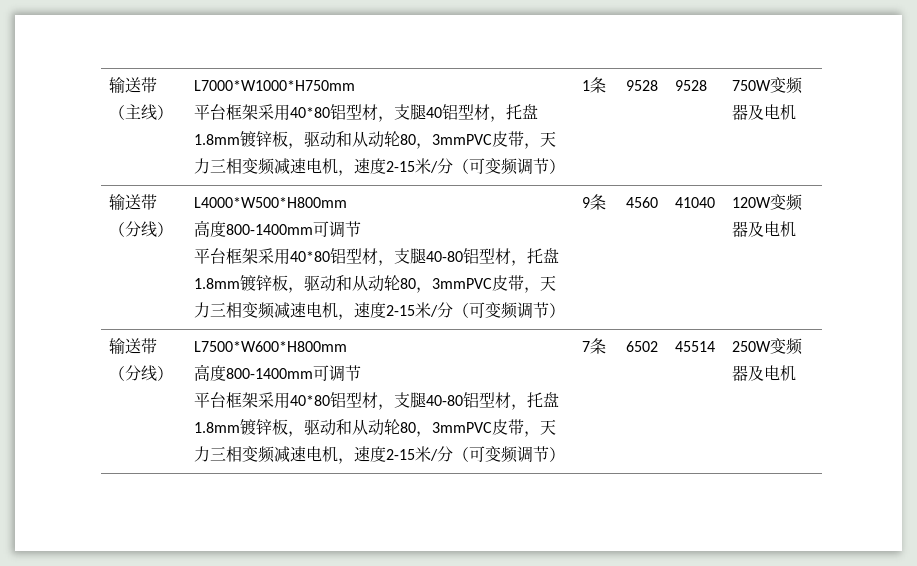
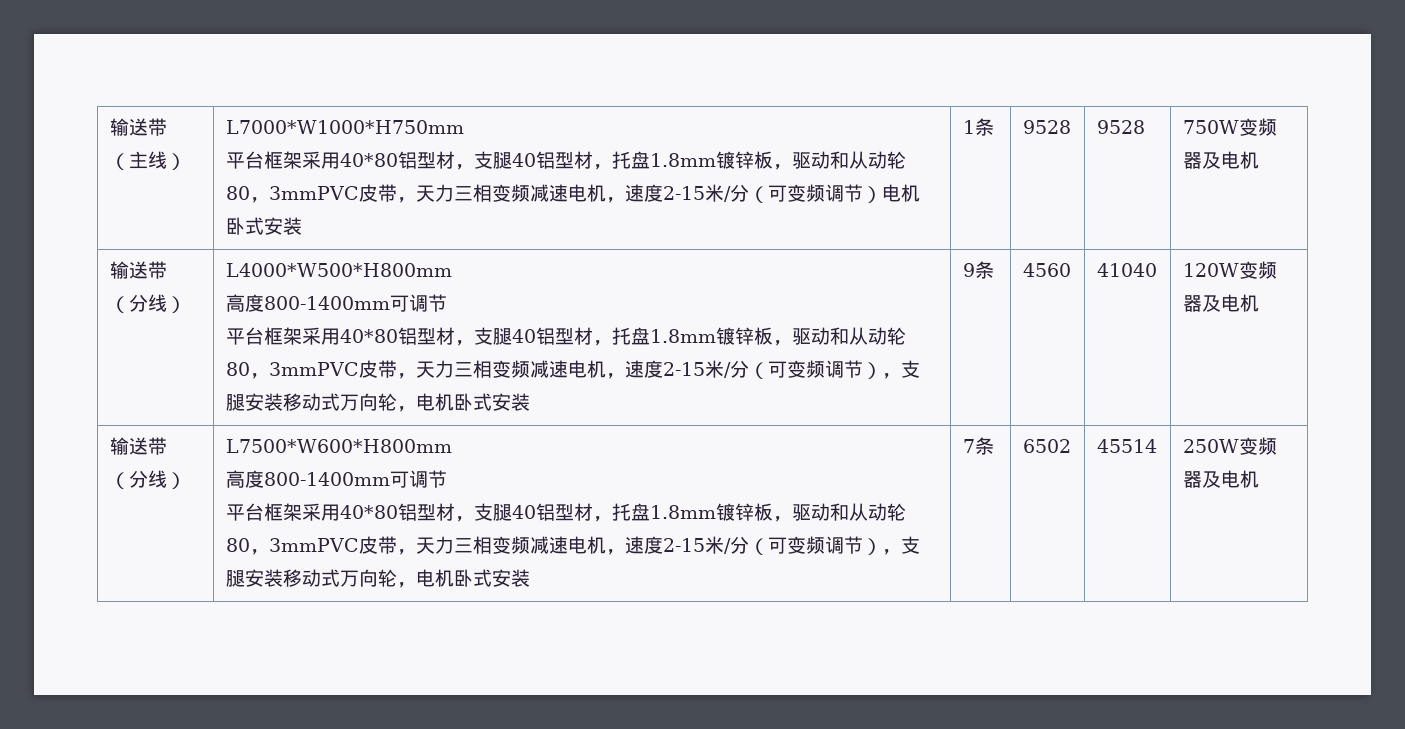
- 平台框架采用40*80铝型材，支腿40铝型材，托盘1.8mm镀锌板，驱动和从动轮80，3mmPVC皮带，天力三相变频减速电机，速度2-15米/分（可变频调节）
+ 平台框架采用40*80铝型材，支腿40铝型材，托盘1.8mm镀锌板，驱动和从动轮80，3mmPVC皮带，天力三相变频减速电机，速度2-15米/分（可变频调节）电机卧式安装
  L4000*W500*H800mm
  高度800-1400mm可调节
- 平台框架采用40*80铝型材，支腿40-80铝型材，托盘1.8mm镀锌板，驱动和从动轮80，3mmPVC皮带，天力三相变频减速电机，速度2-15米/分（可变频调节）
+ 平台框架采用40*80铝型材，支腿40铝型材，托盘1.8mm镀锌板，驱动和从动轮80，3mmPVC皮带，天力三相变频减速电机，速度2-15米/分（可变频调节），支腿安装移动式万向轮，电机卧式安装
  L7500*W600*H800mm
  高度800-1400mm可调节
- 平台框架采用40*80铝型材，支腿40-80铝型材，托盘1.8mm镀锌板，驱动和从动轮80，3mmPVC皮带，天力三相变频减速电机，速度2-15米/分（可变频调节）
+ 平台框架采用40*80铝型材，支腿40铝型材，托盘1.8mm镀锌板，驱动和从动轮80，3mmPVC皮带，天力三相变频减速电机，速度2-15米/分（可变频调节），支腿安装移动式万向轮，电机卧式安装

